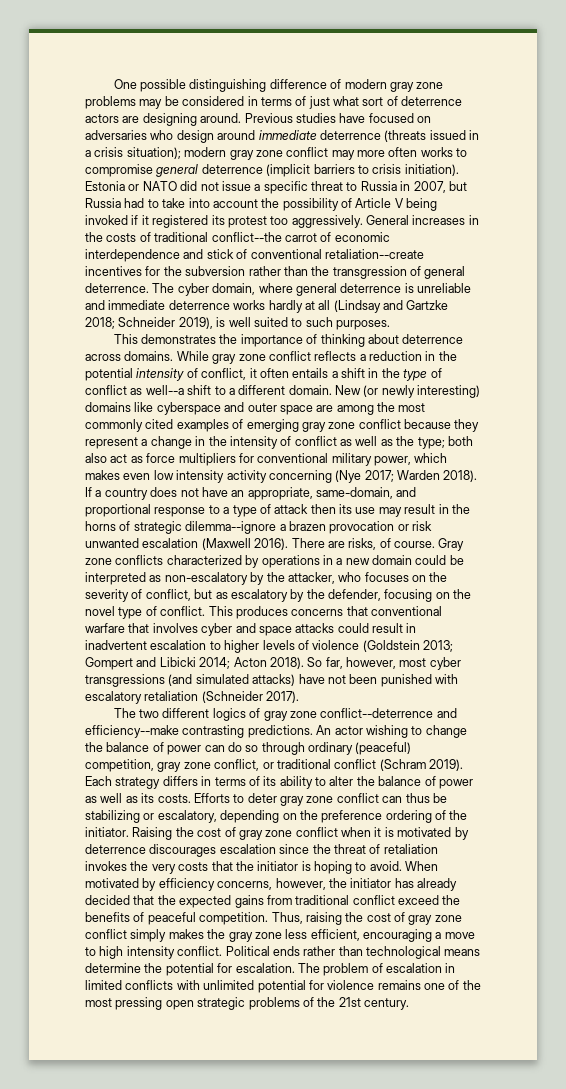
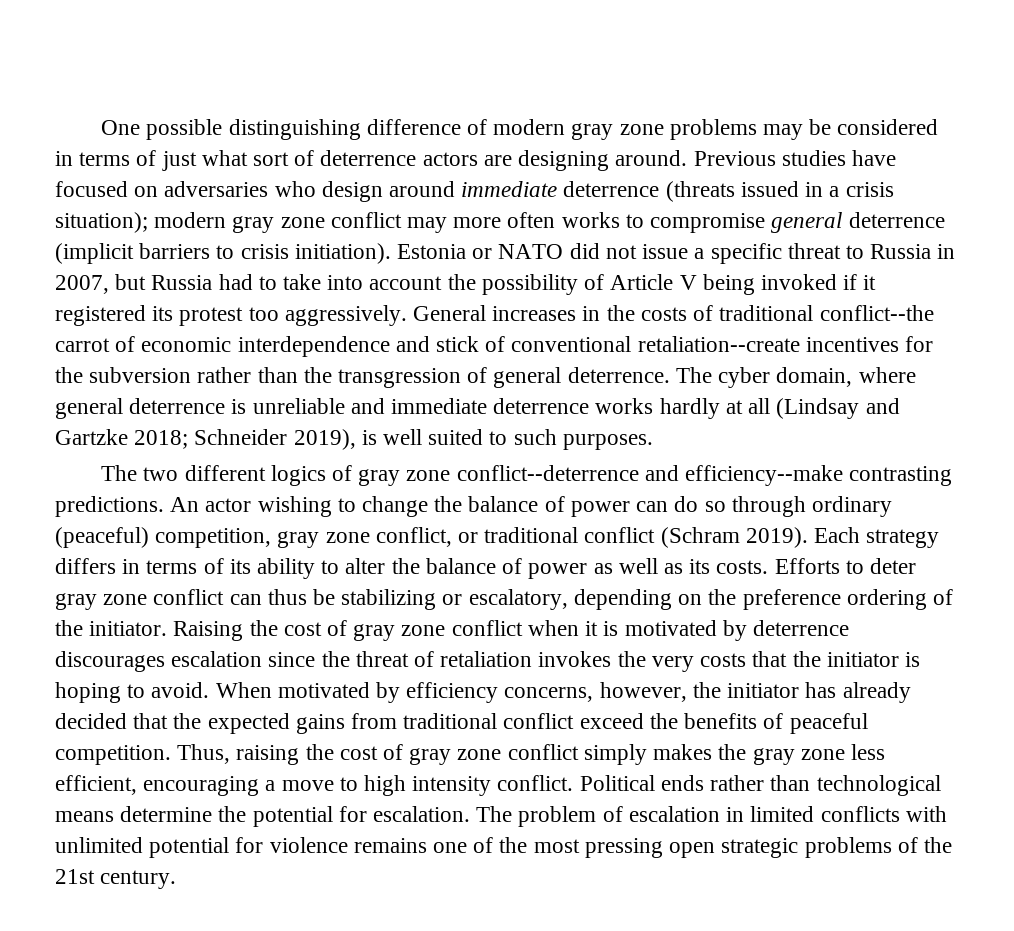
- This demonstrates the importance of thinking about deterrence across domains. While gray zone conflict reflects a reduction in the potential intensity of conflict, it often entails a shift in the type of conflict as well--a shift to a different domain. New (or newly interesting) domains like cyberspace and outer space are among the most commonly cited examples of emerging gray zone conflict because they represent a change in the intensity of conflict as well as the type; both also act as force multipliers for conventional military power, which makes even low intensity activity concerning (Nye 2017; Warden 2018). If a country does not have an appropriate, same-domain, and proportional response to a type of attack then its use may result in the horns of strategic dilemma--ignore a brazen provocation or risk unwanted escalation (Maxwell 2016). There are risks, of course. Gray zone conflicts characterized by operations in a new domain could be interpreted as non-escalatory by the attacker, who focuses on the severity of conflict, but as escalatory by the defender, focusing on the novel type of conflict. This produces concerns that conventional warfare that involves cyber and space attacks could result in inadvertent escalation to higher levels of violence (Goldstein 2013; Gompert and Libicki 2014; Acton 2018). So far, however, most cyber transgressions (and simulated attacks) have not been punished with escalatory retaliation (Schneider 2017).

